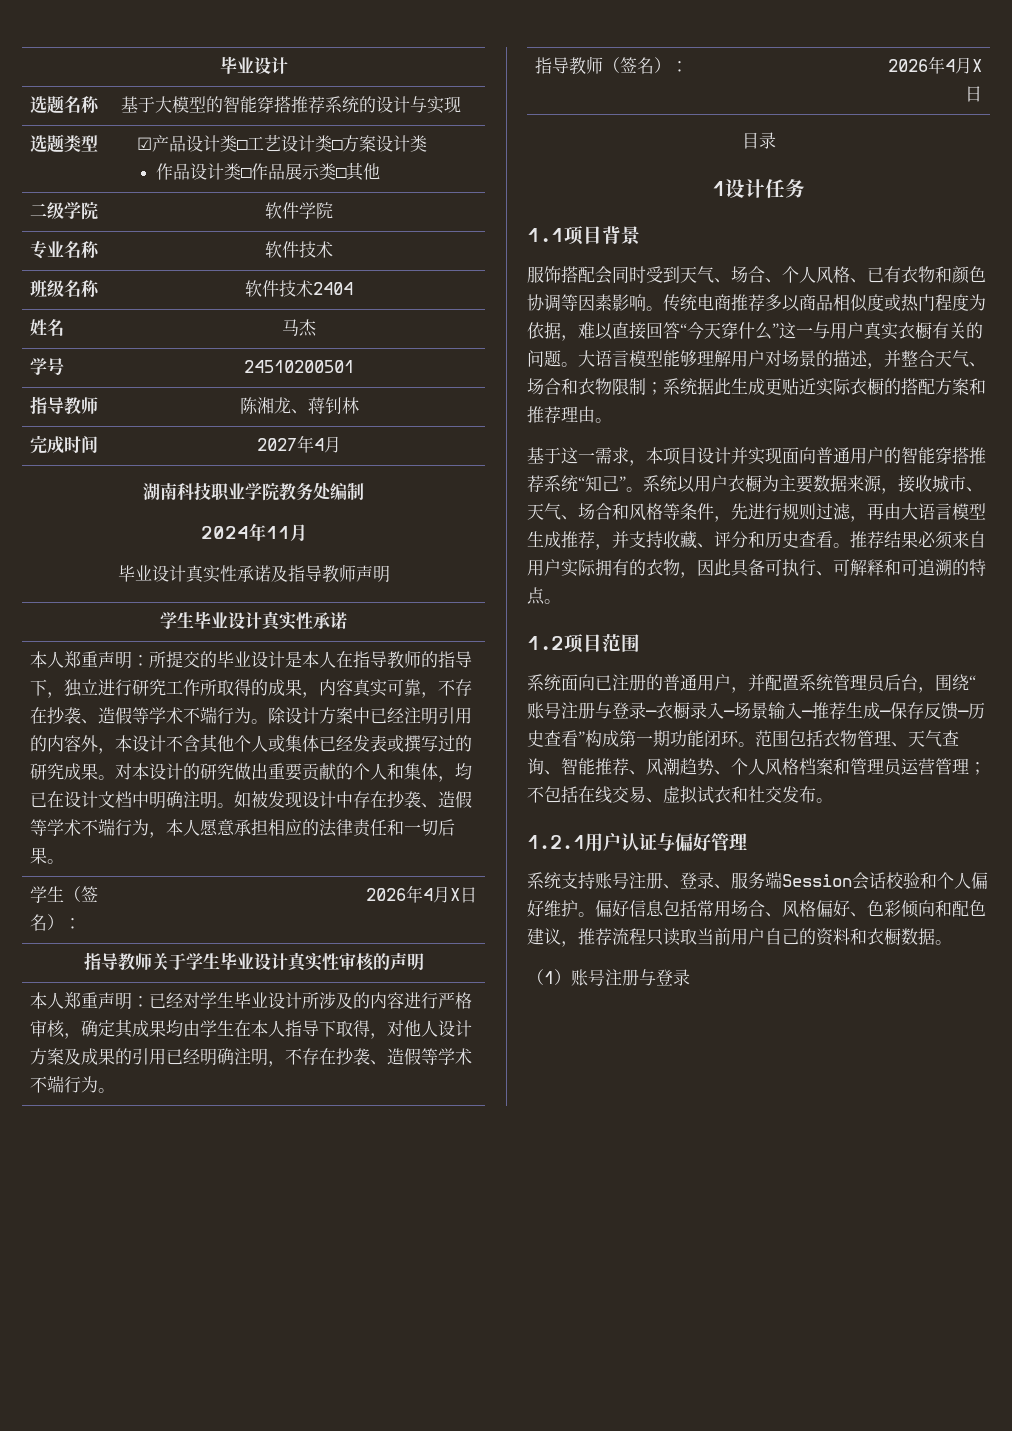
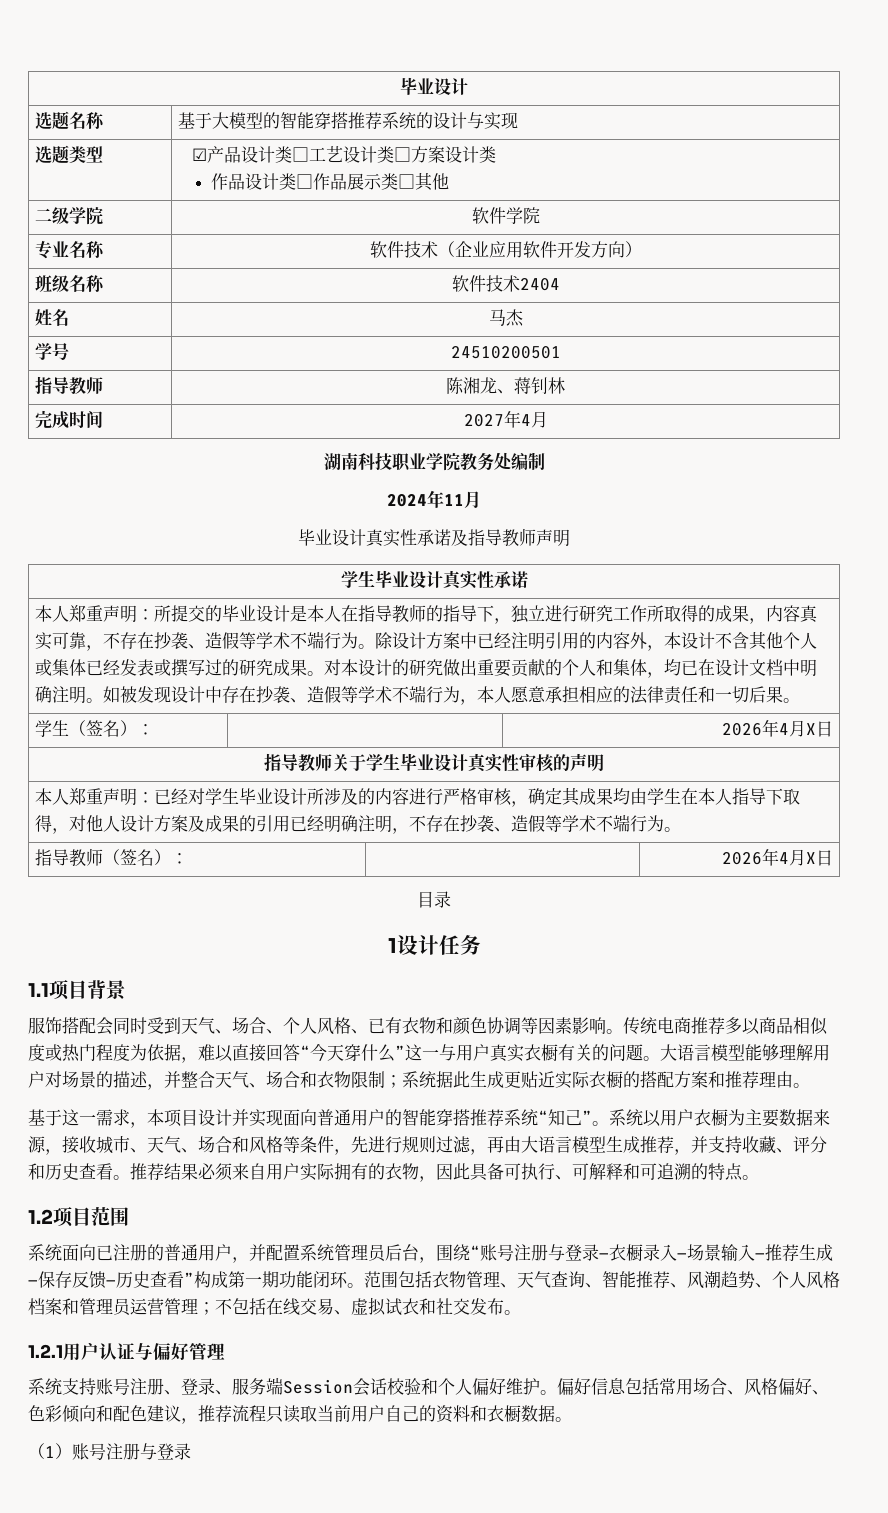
- 专业名称 | 软件技术
+ 专业名称 | 软件技术（企业应用软件开发方向）

